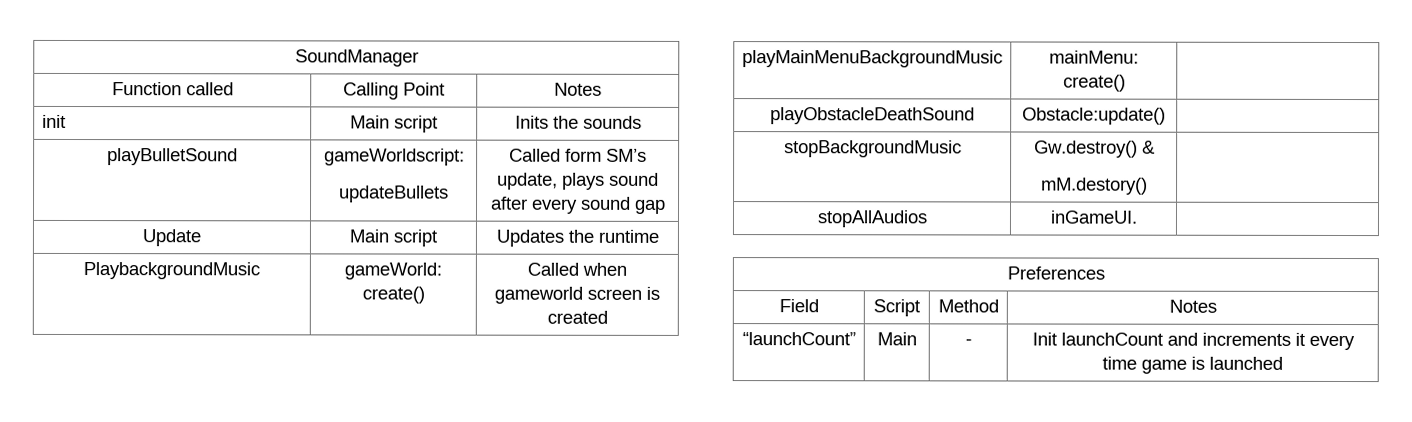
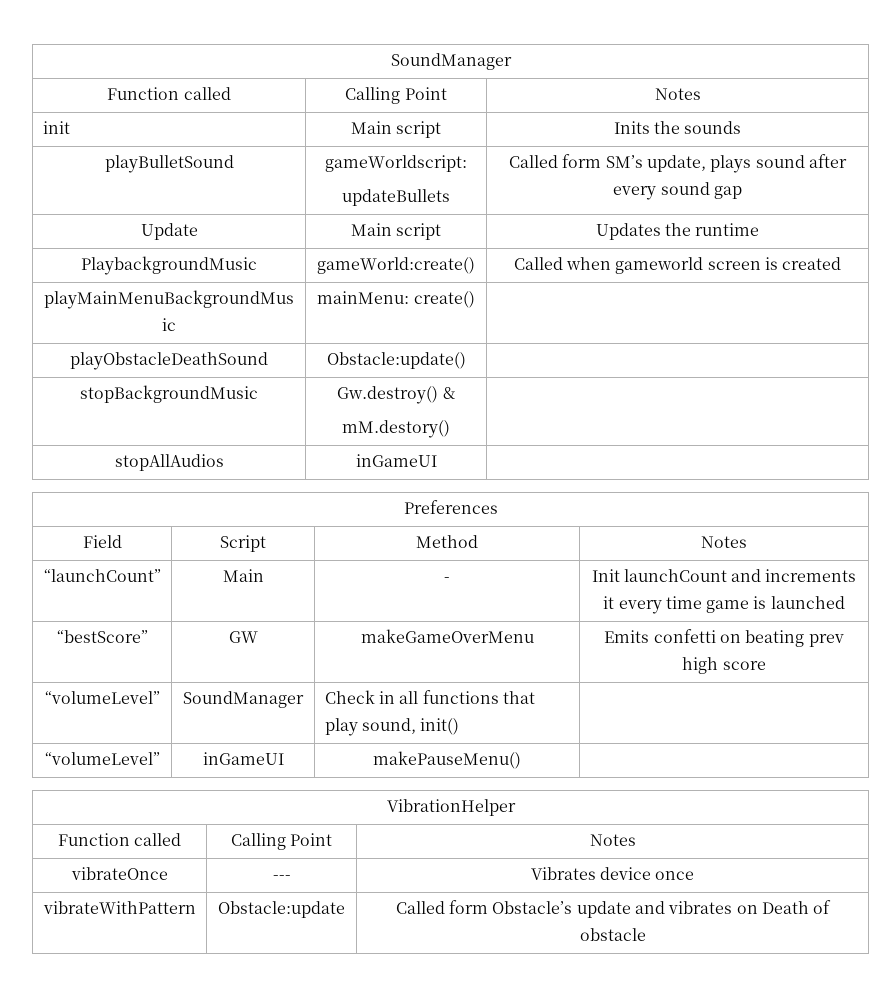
- PlaybackgroundMusic | gameWorld: create() | Called when gameworld screen is created
+ PlaybackgroundMusic | gameWorld:create() | Called when gameworld screen is created
- stopAllAudios | inGameUI. |
+ stopAllAudios | inGameUI |
+ “bestScore” | GW | makeGameOverMenu | Emits confetti on beating prev high score
+ “volumeLevel” | SoundManager | Check in all functions that play sound, init() |
+ “volumeLevel” | inGameUI | makePauseMenu() |
+ VibrationHelper
+ Function called | Calling Point | Notes
+ vibrateOnce | --- | Vibrates device once
+ vibrateWithPattern | Obstacle:update | Called form Obstacle’s update and vibrates on Death of obstacle

